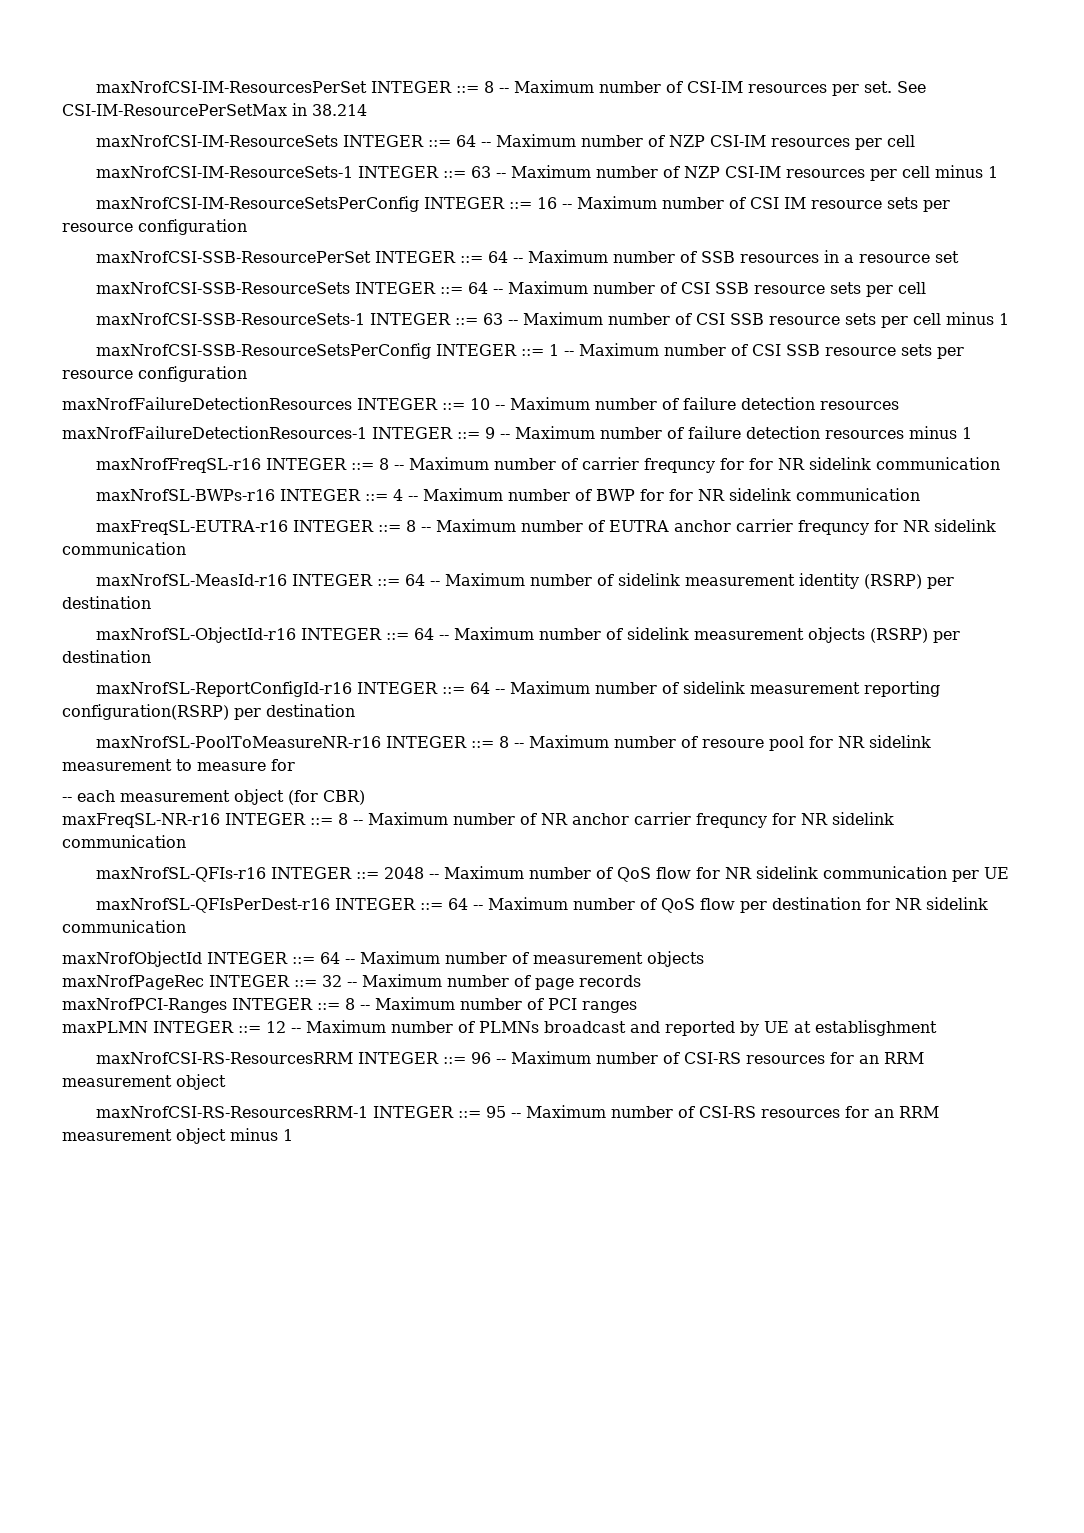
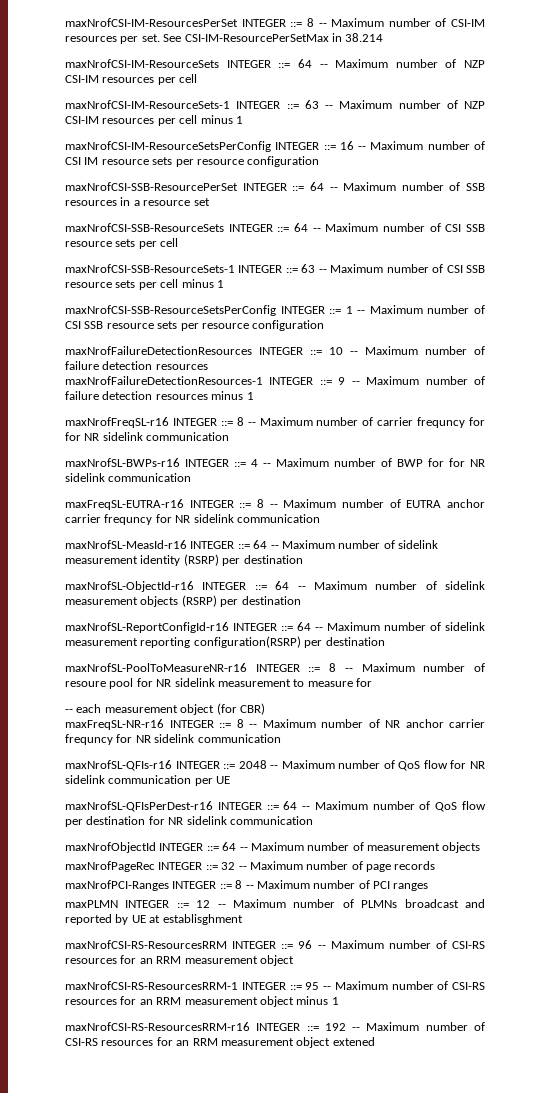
+ maxNrofCSI-RS-ResourcesRRM-r16 INTEGER ::= 192 -- Maximum number of CSI-RS resources for an RRM measurement object extened

